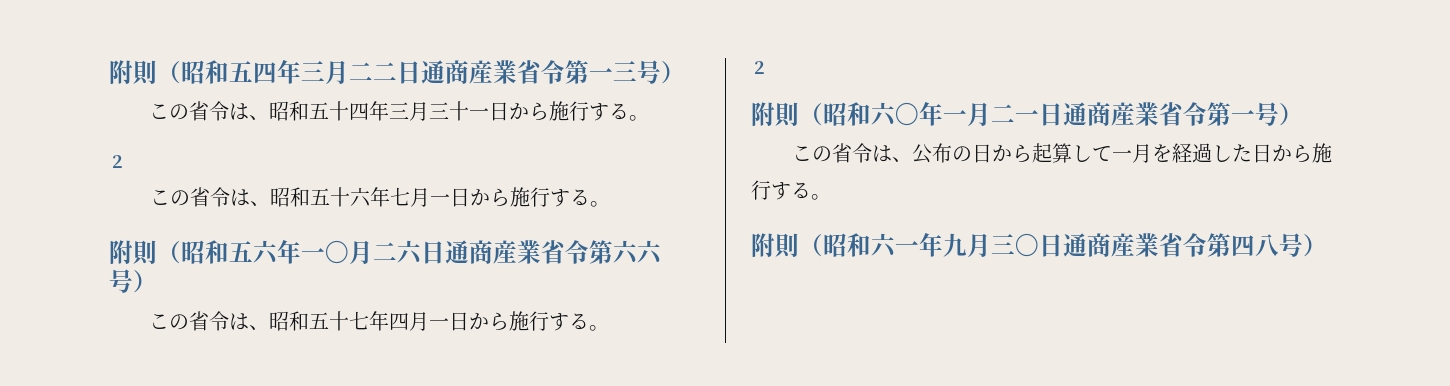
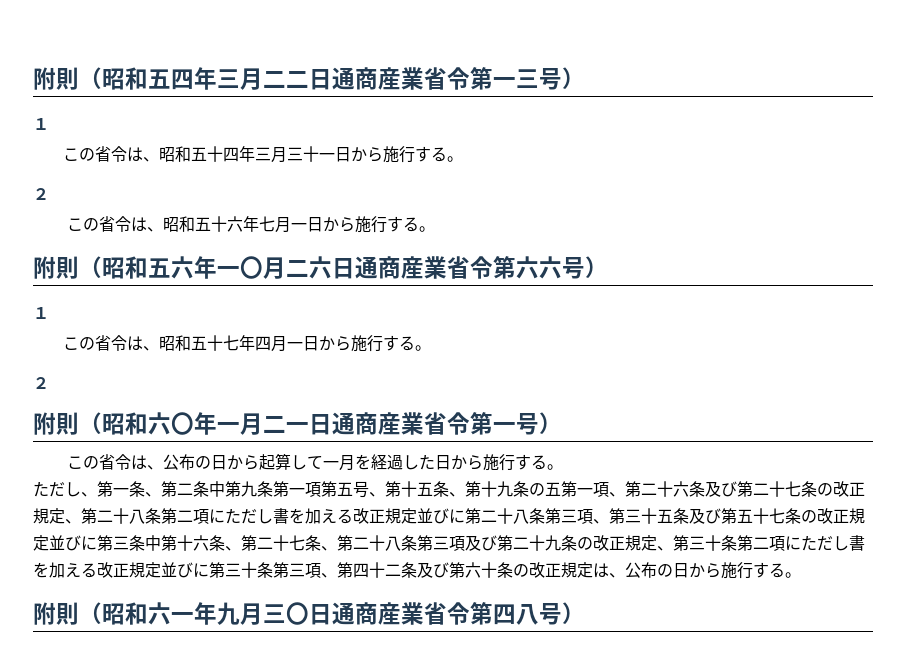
  附則（昭和五四年三月二二日通商産業省令第一三号）
+ １
  附則（昭和五六年一〇月二六日通商産業省令第六六号）
+ １
+ ただし、第一条、第二条中第九条第一項第五号、第十五条、第十九条の五第一項、第二十六条及び第二十七条の改正規定、第二十八条第二項にただし書を加える改正規定並びに第二十八条第三項、第三十五条及び第五十七条の改正規定並びに第三条中第十六条、第二十七条、第二十八条第三項及び第二十九条の改正規定、第三十条第二項にただし書を加える改正規定並びに第三十条第三項、第四十二条及び第六十条の改正規定は、公布の日から施行する。

